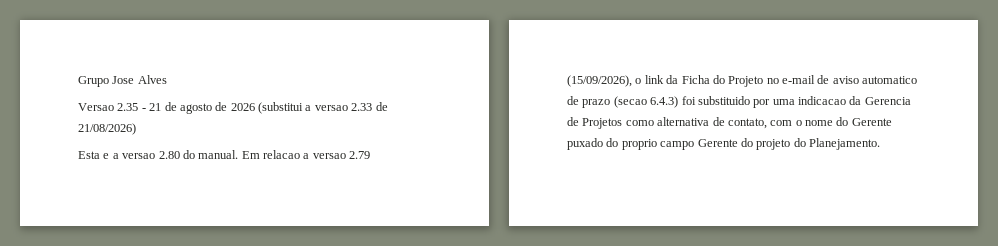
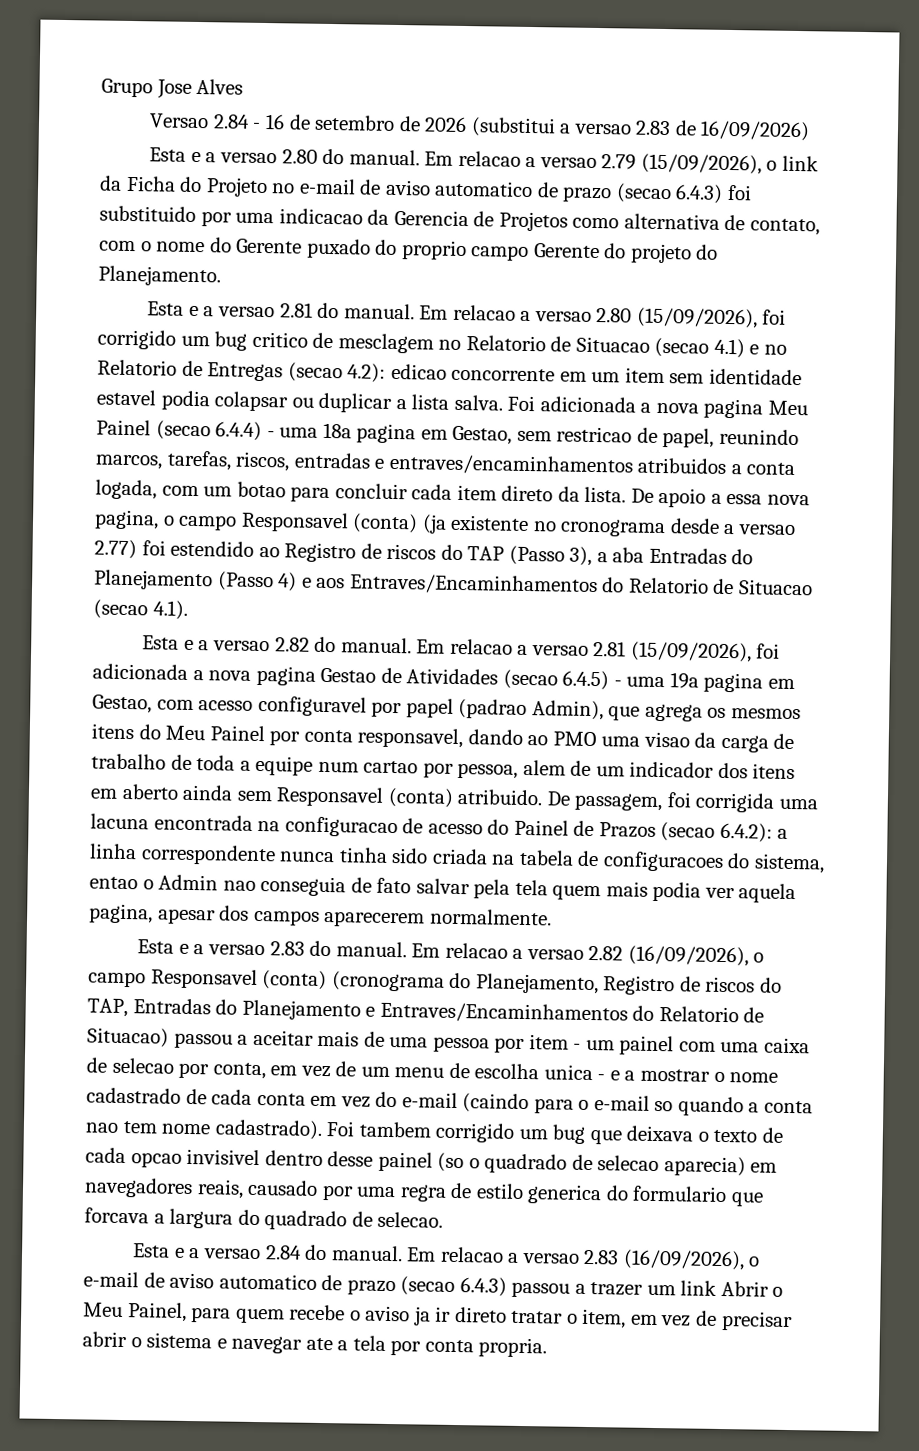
- Versao 2.35 - 21 de agosto de 2026 (substitui a versao 2.33 de 21/08/2026)
+ Versao 2.84 - 16 de setembro de 2026 (substitui a versao 2.83 de 16/09/2026)
+ Esta e a versao 2.81 do manual. Em relacao a versao 2.80 (15/09/2026), foi corrigido um bug critico de mesclagem no Relatorio de Situacao (secao 4.1) e no Relatorio de Entregas (secao 4.2): edicao concorrente em um item sem identidade estavel podia colapsar ou duplicar a lista salva. Foi adicionada a nova pagina Meu Painel (secao 6.4.4) - uma 18a pagina em Gestao, sem restricao de papel, reunindo marcos, tarefas, riscos, entradas e entraves/encaminhamentos atribuidos a conta logada, com um botao para concluir cada item direto da lista. De apoio a essa nova pagina, o campo Responsavel (conta) (ja existente no cronograma desde a versao 2.77) foi estendido ao Registro de riscos do TAP (Passo 3), a aba Entradas do Planejamento (Passo 4) e aos Entraves/Encaminhamentos do Relatorio de Situacao (secao 4.1).
+ Esta e a versao 2.82 do manual. Em relacao a versao 2.81 (15/09/2026), foi adicionada a nova pagina Gestao de Atividades (secao 6.4.5) - uma 19a pagina em Gestao, com acesso configuravel por papel (padrao Admin), que agrega os mesmos itens do Meu Painel por conta responsavel, dando ao PMO uma visao da carga de trabalho de toda a equipe num cartao por pessoa, alem de um indicador dos itens em aberto ainda sem Responsavel (conta) atribuido. De passagem, foi corrigida uma lacuna encontrada na configuracao de acesso do Painel de Prazos (secao 6.4.2): a linha correspondente nunca tinha sido criada na tabela de configuracoes do sistema, entao o Admin nao conseguia de fato salvar pela tela quem mais podia ver aquela pagina, apesar dos campos aparecerem normalmente.
+ Esta e a versao 2.83 do manual. Em relacao a versao 2.82 (16/09/2026), o campo Responsavel (conta) (cronograma do Planejamento, Registro de riscos do TAP, Entradas do Planejamento e Entraves/Encaminhamentos do Relatorio de Situacao) passou a aceitar mais de uma pessoa por item - um painel com uma caixa de selecao por conta, em vez de um menu de escolha unica - e a mostrar o nome cadastrado de cada conta em vez do e-mail (caindo para o e-mail so quando a conta nao tem nome cadastrado). Foi tambem corrigido um bug que deixava o texto de cada opcao invisivel dentro desse painel (so o quadrado de selecao aparecia) em navegadores reais, causado por uma regra de estilo generica do formulario que forcava a largura do quadrado de selecao.
+ Esta e a versao 2.84 do manual. Em relacao a versao 2.83 (16/09/2026), o e-mail de aviso automatico de prazo (secao 6.4.3) passou a trazer um link Abrir o Meu Painel, para quem recebe o aviso ja ir direto tratar o item, em vez de precisar abrir o sistema e navegar ate a tela por conta propria.

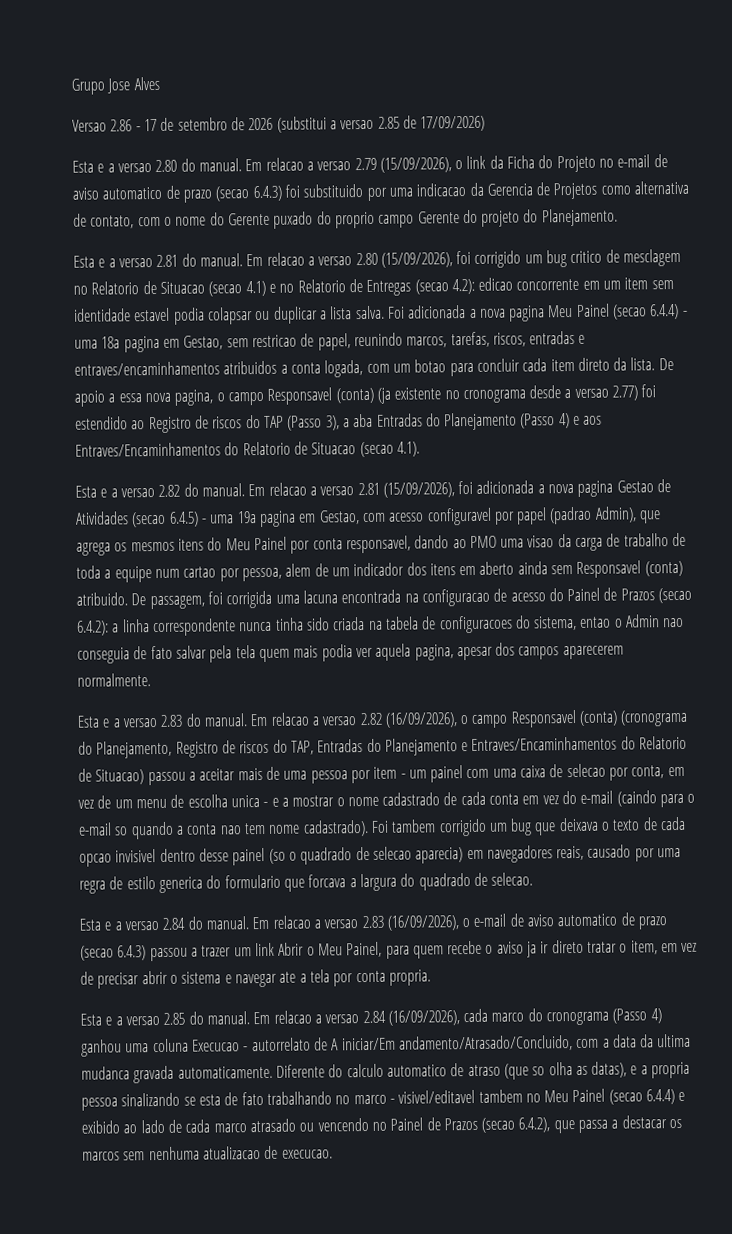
- Versao 2.84 - 16 de setembro de 2026 (substitui a versao 2.83 de 16/09/2026)
+ Versao 2.86 - 17 de setembro de 2026 (substitui a versao 2.85 de 17/09/2026)
+ Esta e a versao 2.85 do manual. Em relacao a versao 2.84 (16/09/2026), cada marco do cronograma (Passo 4) ganhou uma coluna Execucao - autorrelato de A iniciar/Em andamento/Atrasado/Concluido, com a data da ultima mudanca gravada automaticamente. Diferente do calculo automatico de atraso (que so olha as datas), e a propria pessoa sinalizando se esta de fato trabalhando no marco - visivel/editavel tambem no Meu Painel (secao 6.4.4) e exibido ao lado de cada marco atrasado ou vencendo no Painel de Prazos (secao 6.4.2), que passa a destacar os marcos sem nenhuma atualizacao de execucao.

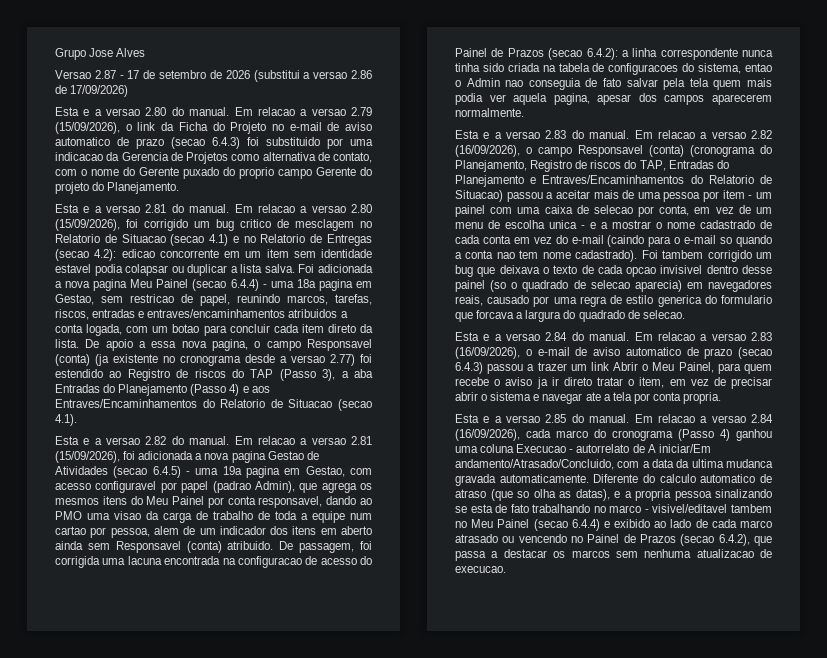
- Versao 2.86 - 17 de setembro de 2026 (substitui a versao 2.85 de 17/09/2026)
+ Versao 2.87 - 17 de setembro de 2026 (substitui a versao 2.86 de 17/09/2026)

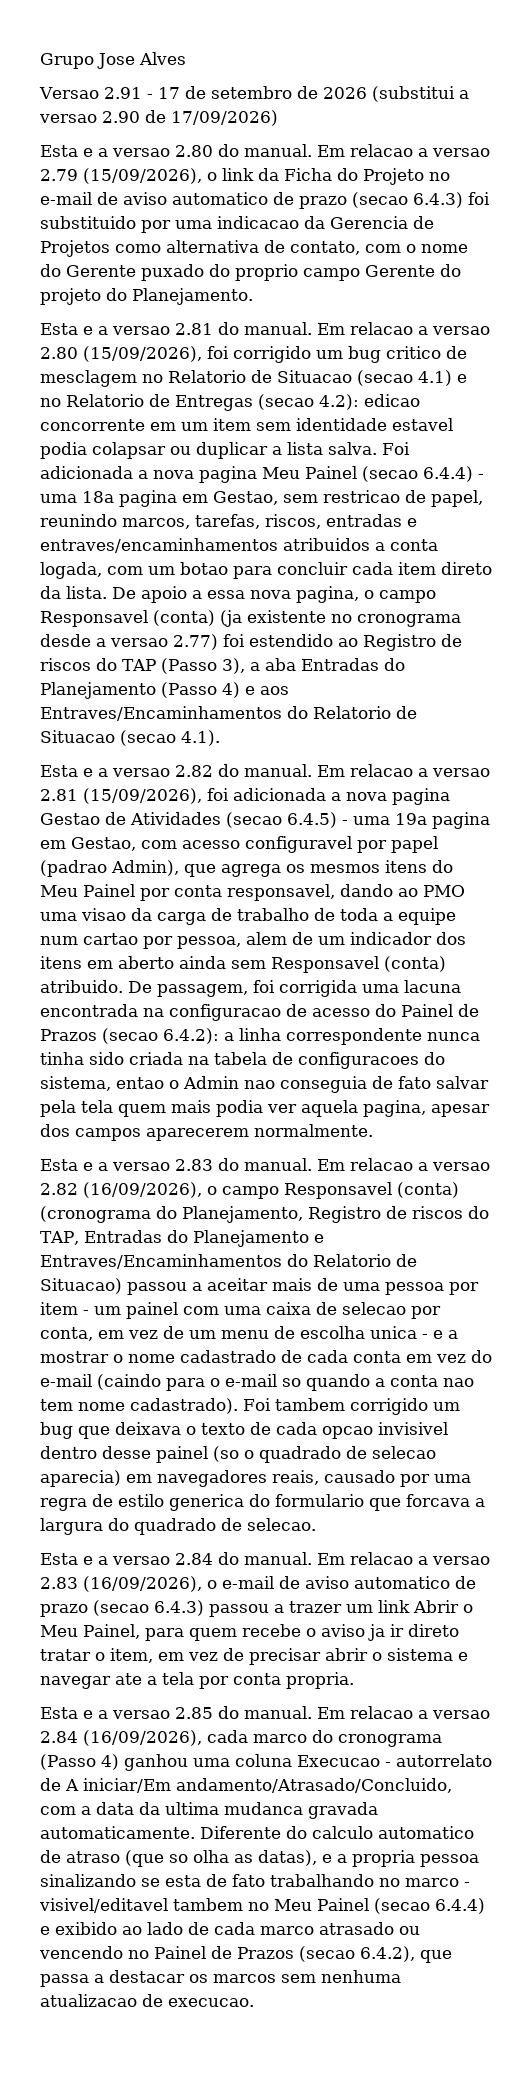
- Versao 2.87 - 17 de setembro de 2026 (substitui a versao 2.86 de 17/09/2026)
+ Versao 2.91 - 17 de setembro de 2026 (substitui a versao 2.90 de 17/09/2026)

